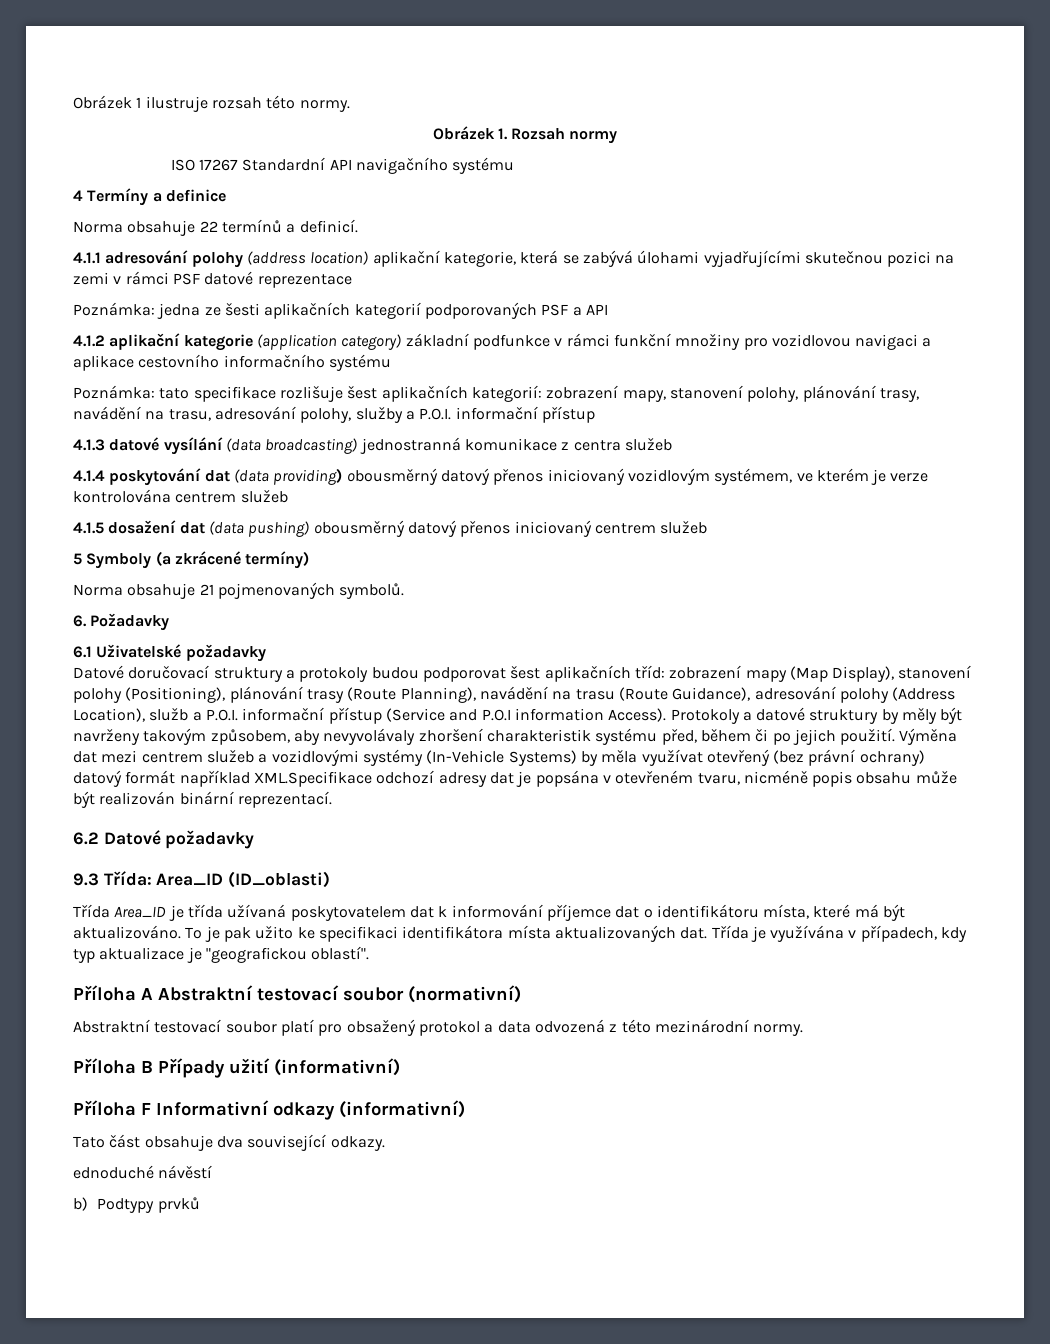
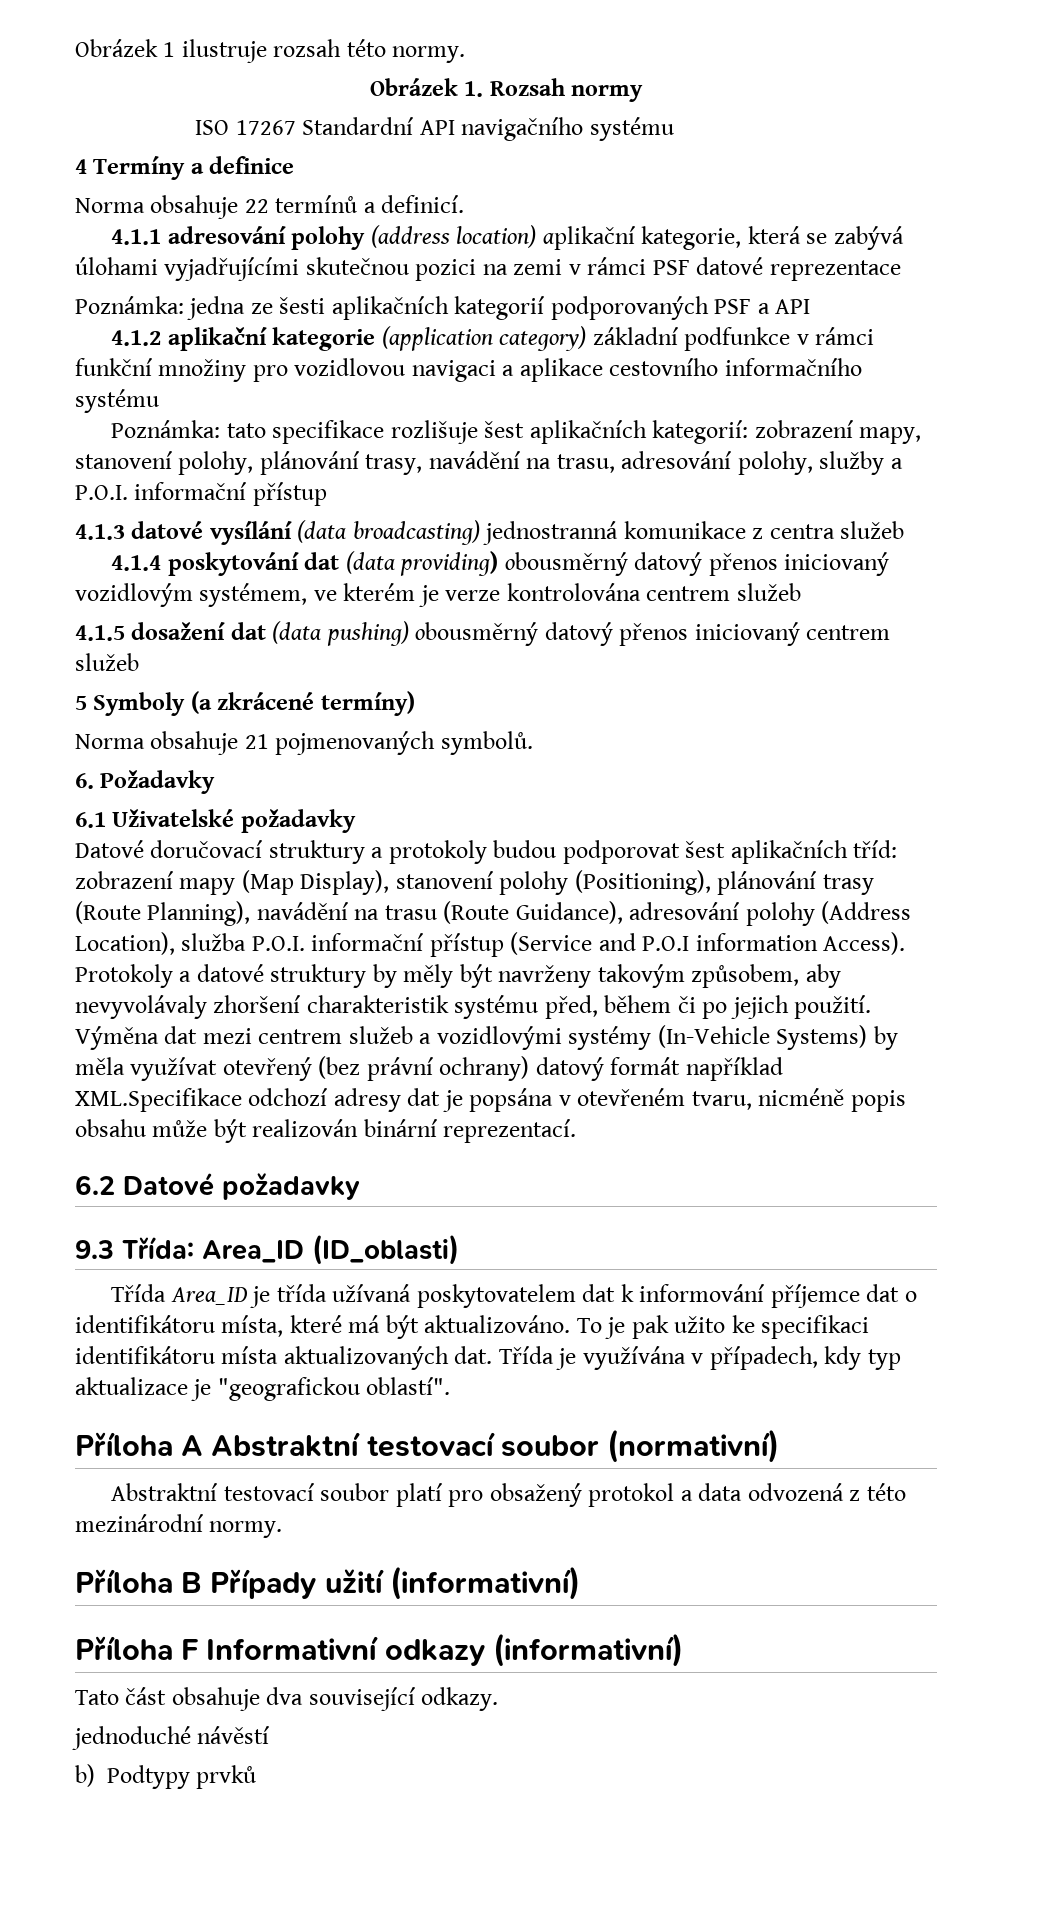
- Datové doručovací struktury a protokoly budou podporovat šest aplikačních tříd: zobrazení mapy (Map Display), stanovení polohy (Positioning), plánování trasy (Route Planning), navádění na trasu (Route Guidance), adresování polohy (Address Location), služb a P.O.I. informační přístup (Service and P.O.I information Access).
+ Datové doručovací struktury a protokoly budou podporovat šest aplikačních tříd: zobrazení mapy (Map Display), stanovení polohy (Positioning), plánování trasy (Route Planning), navádění na trasu (Route Guidance), adresování polohy (Address Location), služba P.O.I. informační přístup (Service and P.O.I information Access).
- To je pak užito ke specifikaci identifikátora místa aktualizovaných dat.
+ To je pak užito ke specifikaci identifikátoru místa aktualizovaných dat.
- ednoduché návěstí
+ jednoduché návěstí

